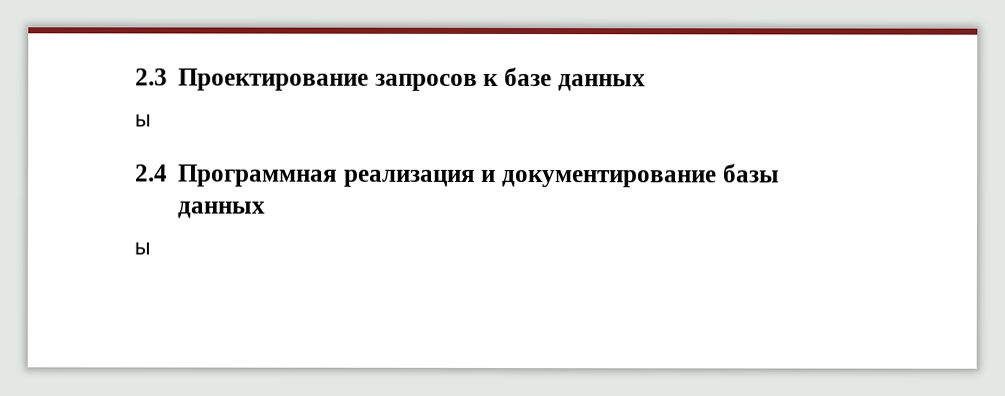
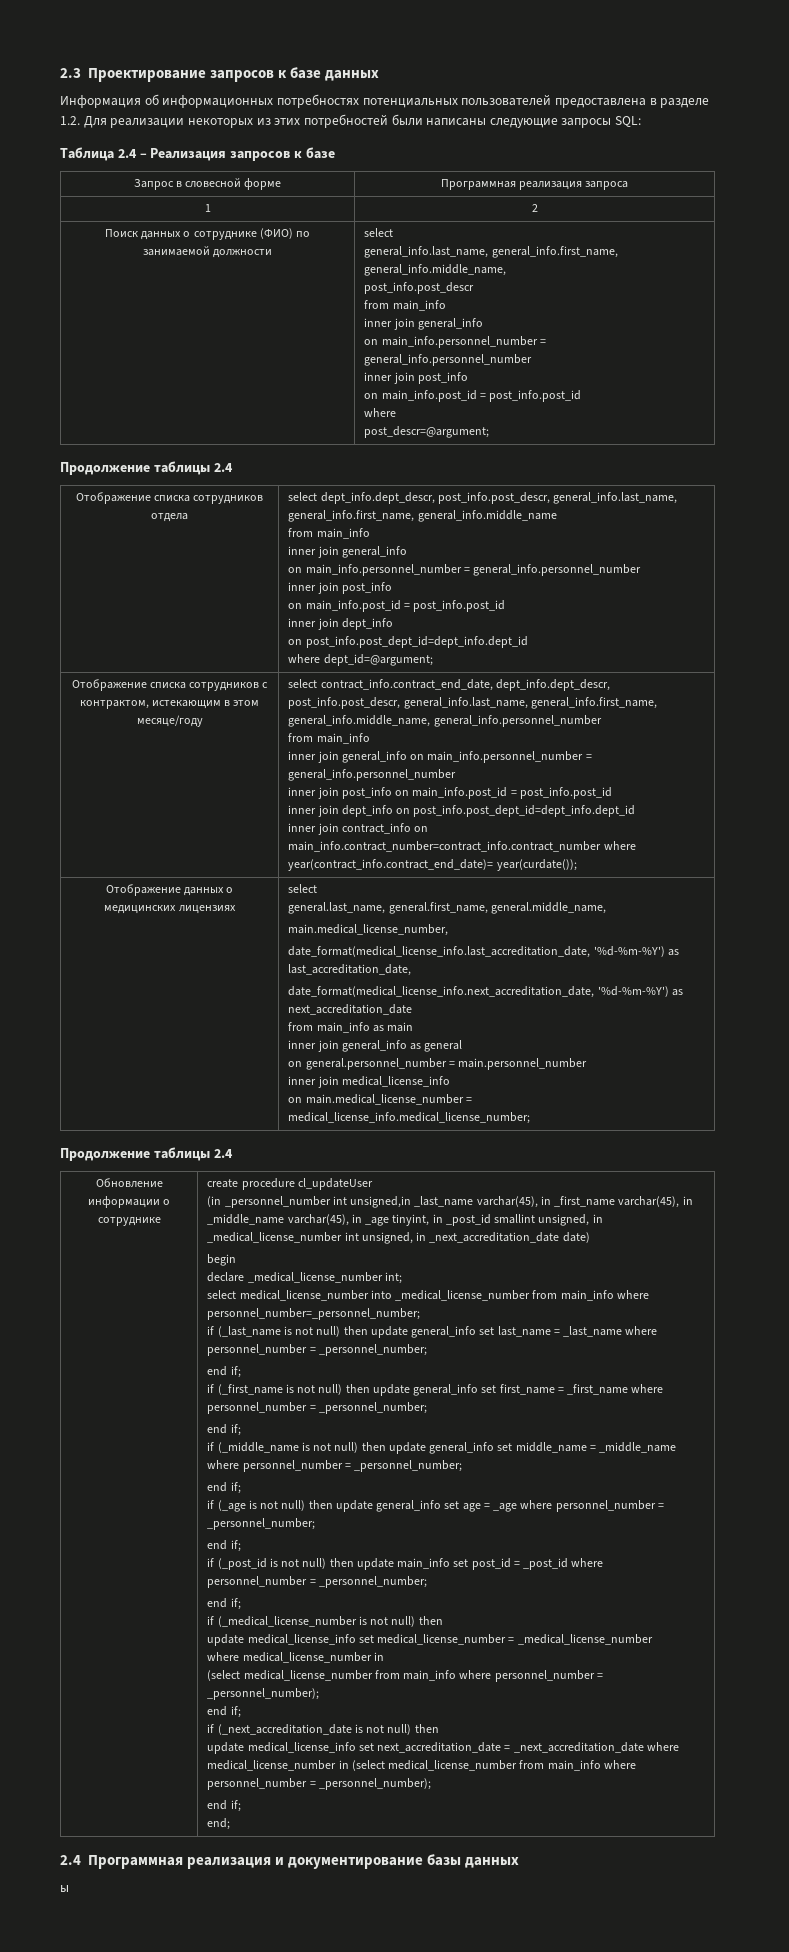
  2.3 Проектирование запросов к базе данных
- ы
+ Информация об информационных потребностях потенциальных пользователей предоставлена в разделе 1.2. Для реализации некоторых из этих потребностей были написаны следующие запросы SQL:
+ Таблица 2.4 – Реализация запросов к базе
+ Запрос в словесной форме | Программная реализация запроса
+ 1 | 2
+ Поиск данных о сотруднике (ФИО) по занимаемой должности | select
+ general_info.last_name, general_info.first_name, general_info.middle_name,
+ post_info.post_descr
+ from main_info
+ inner join general_info
+ on main_info.personnel_number = general_info.personnel_number
+ inner join post_info
+ on main_info.post_id = post_info.post_id
+ where
+ post_descr=@argument;
+ Продолжение таблицы 2.4
+ Отображение списка сотрудников отдела | select dept_info.dept_descr, post_info.post_descr, general_info.last_name, general_info.first_name, general_info.middle_name
+ from main_info
+ inner join general_info
+ on main_info.personnel_number = general_info.personnel_number
+ inner join post_info
+ on main_info.post_id = post_info.post_id
+ inner join dept_info
+ on post_info.post_dept_id=dept_info.dept_id
+ where dept_id=@argument;
+ Отображение списка сотрудников с контрактом, истекающим в этом месяце/году | select contract_info.contract_end_date, dept_info.dept_descr, post_info.post_descr, general_info.last_name, general_info.first_name, general_info.middle_name, general_info.personnel_number
+ from main_info
+ inner join general_info on main_info.personnel_number = general_info.personnel_number
+ inner join post_info on main_info.post_id = post_info.post_id
+ inner join dept_info on post_info.post_dept_id=dept_info.dept_id
+ inner join contract_info on main_info.contract_number=contract_info.contract_number where year(contract_info.contract_end_date)= year(curdate());
+ Отображение данных о медицинских лицензиях | select
+ general.last_name, general.first_name, general.middle_name,
+ main.medical_license_number,
+ date_format(medical_license_info.last_accreditation_date, '%d-%m-%Y') as last_accreditation_date,
+ date_format(medical_license_info.next_accreditation_date, '%d-%m-%Y') as next_accreditation_date
+ from main_info as main
+ inner join general_info as general
+ on general.personnel_number = main.personnel_number
+ inner join medical_license_info
+ on main.medical_license_number = medical_license_info.medical_license_number;
+ Продолжение таблицы 2.4
+ Обновление информации о сотруднике | create procedure cl_updateUser
+ (in _personnel_number int unsigned,in _last_name varchar(45), in _first_name varchar(45), in _middle_name varchar(45), in _age tinyint, in _post_id smallint unsigned, in _medical_license_number int unsigned, in _next_accreditation_date date)
+ begin
+ declare _medical_license_number int;
+ select medical_license_number into _medical_license_number from main_info where personnel_number=_personnel_number;
+ if (_last_name is not null) then update general_info set last_name = _last_name where personnel_number = _personnel_number;
+ end if;
+ if (_first_name is not null) then update general_info set first_name = _first_name where personnel_number = _personnel_number;
+ end if;
+ if (_middle_name is not null) then update general_info set middle_name = _middle_name where personnel_number = _personnel_number;
+ end if;
+ if (_age is not null) then update general_info set age = _age where personnel_number = _personnel_number;
+ end if;
+ if (_post_id is not null) then update main_info set post_id = _post_id where personnel_number = _personnel_number;
+ end if;
+ if (_medical_license_number is not null) then
+ update medical_license_info set medical_license_number = _medical_license_number
+ where medical_license_number in
+ (select medical_license_number from main_info where personnel_number = _personnel_number);
+ end if;
+ if (_next_accreditation_date is not null) then
+ update medical_license_info set next_accreditation_date = _next_accreditation_date where medical_license_number in (select medical_license_number from main_info where personnel_number = _personnel_number);
+ end if;
+ end;

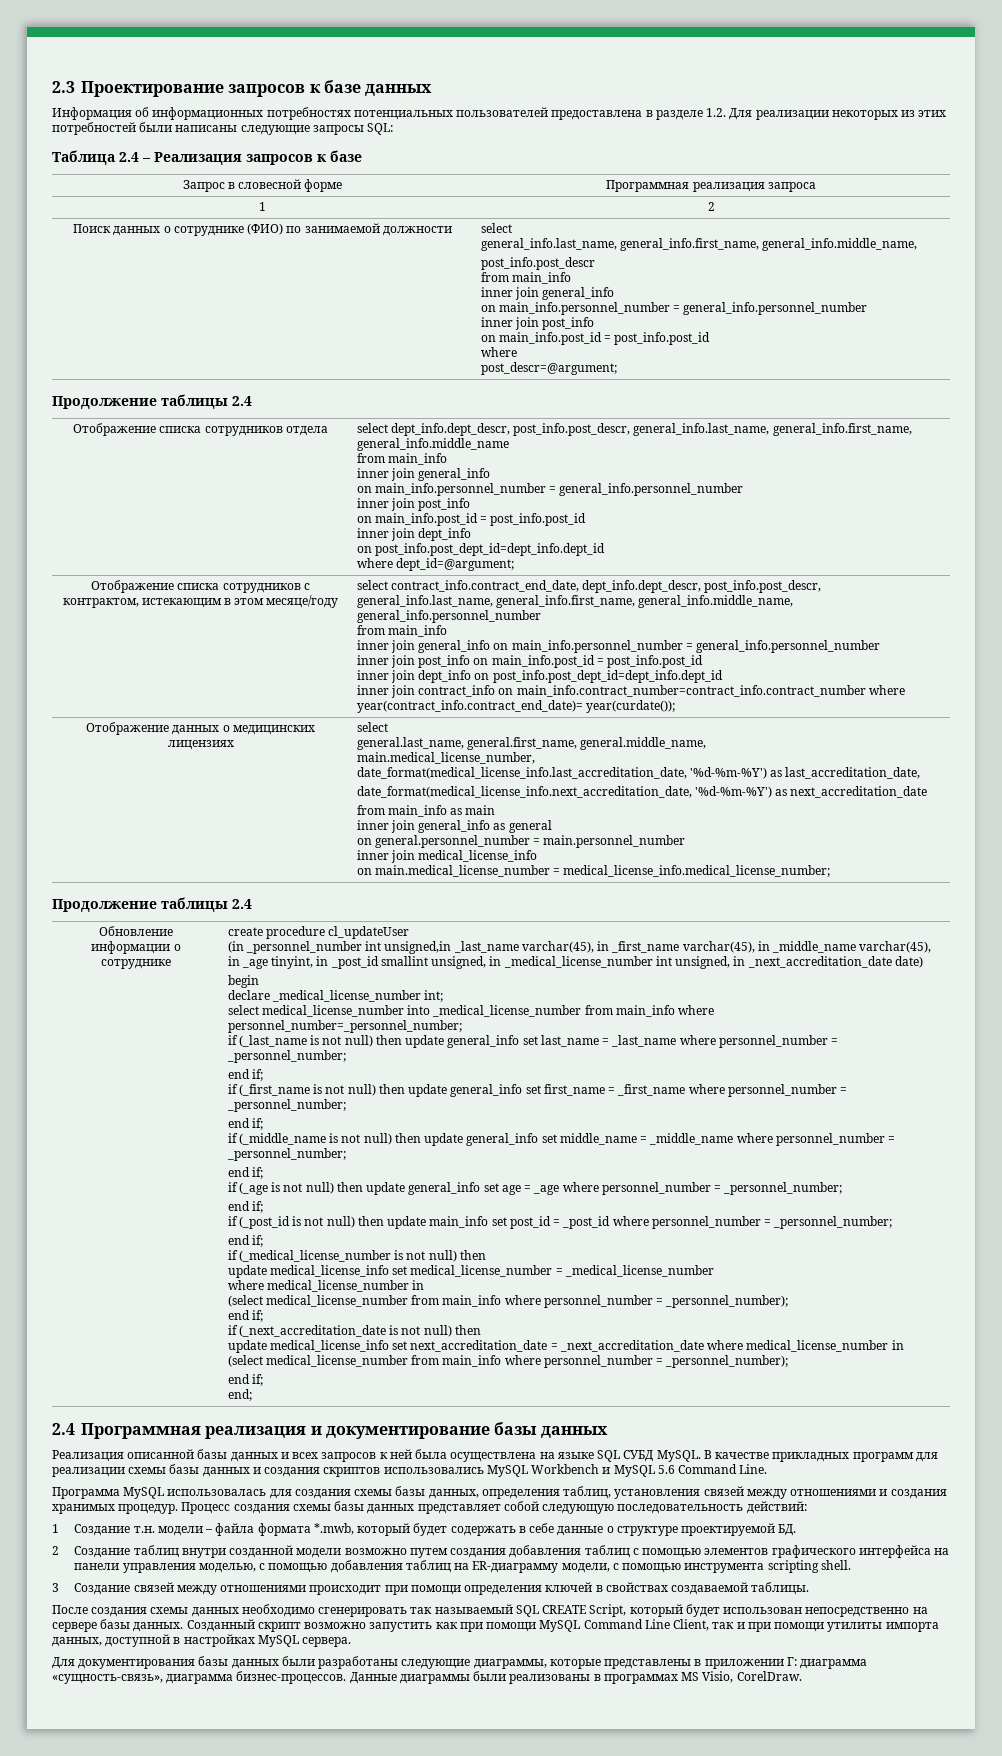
- ы
+ Реализация описанной базы данных и всех запросов к ней была осуществлена на языке SQL СУБД MySQL. В качестве прикладных программ для реализации схемы базы данных и создания скриптов использовались MySQL Workbench и MySQL 5.6 Command Line.
+ Программа MySQL использовалась для создания схемы базы данных, определения таблиц, установления связей между отношениями и создания хранимых процедур. Процесс создания схемы базы данных представляет собой следующую последовательность действий:
+ 1 Создание т.н. модели – файла формата *.mwb, который будет содержать в себе данные о структуре проектируемой БД.
+ 2 Создание таблиц внутри созданной модели возможно путем создания добавления таблиц с помощью элементов графического интерфейса на панели управления моделью, с помощью добавления таблиц на ER-диаграмму модели, с помощью инструмента scripting shell.
+ 3 Создание связей между отношениями происходит при помощи определения ключей в свойствах создаваемой таблицы.
+ После создания схемы данных необходимо сгенерировать так называемый SQL CREATE Script, который будет использован непосредственно на сервере базы данных. Созданный скрипт возможно запустить как при помощи MySQL Command Line Client, так и при помощи утилиты импорта данных, доступной в настройках MySQL сервера.
+ Для документирования базы данных были разработаны следующие диаграммы, которые представлены в приложении Г: диаграмма «сущность-связь», диаграмма бизнес-процессов. Данные диаграммы были реализованы в программах MS Visio, CorelDraw.

